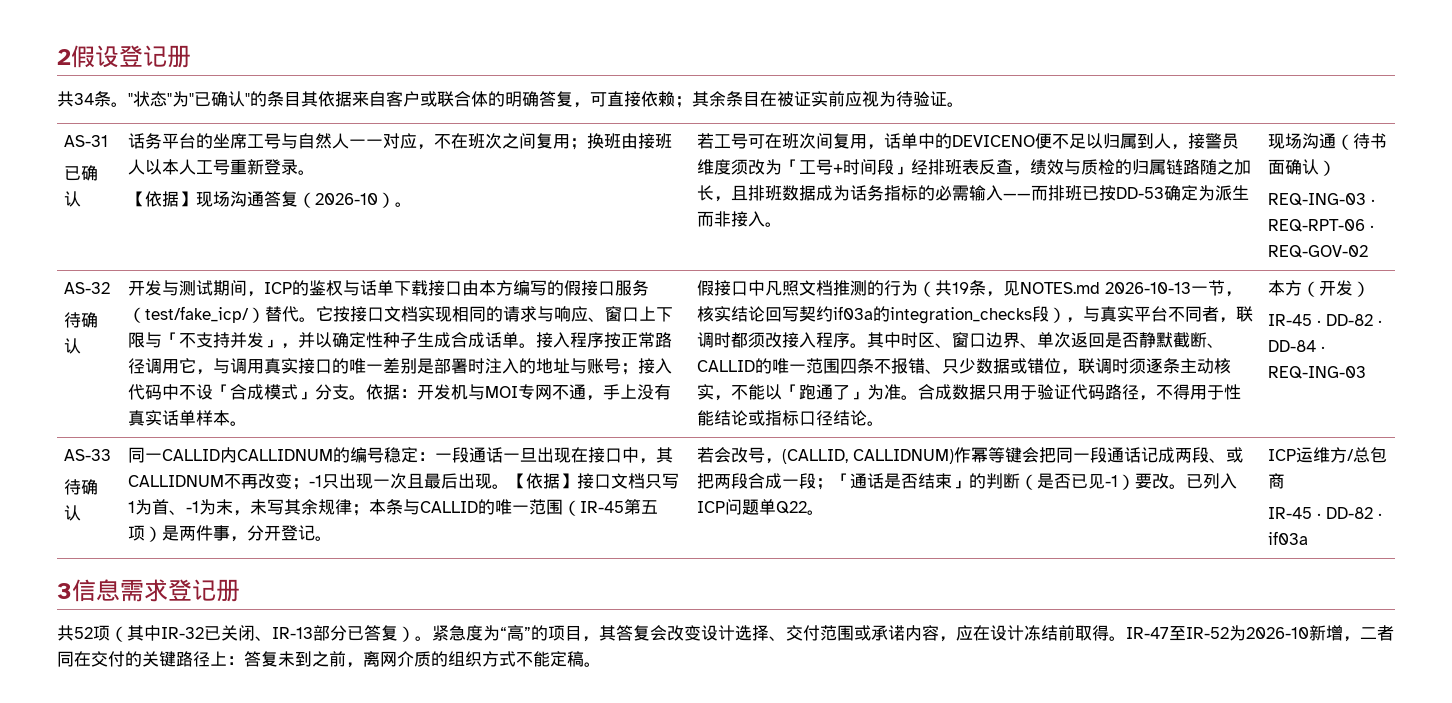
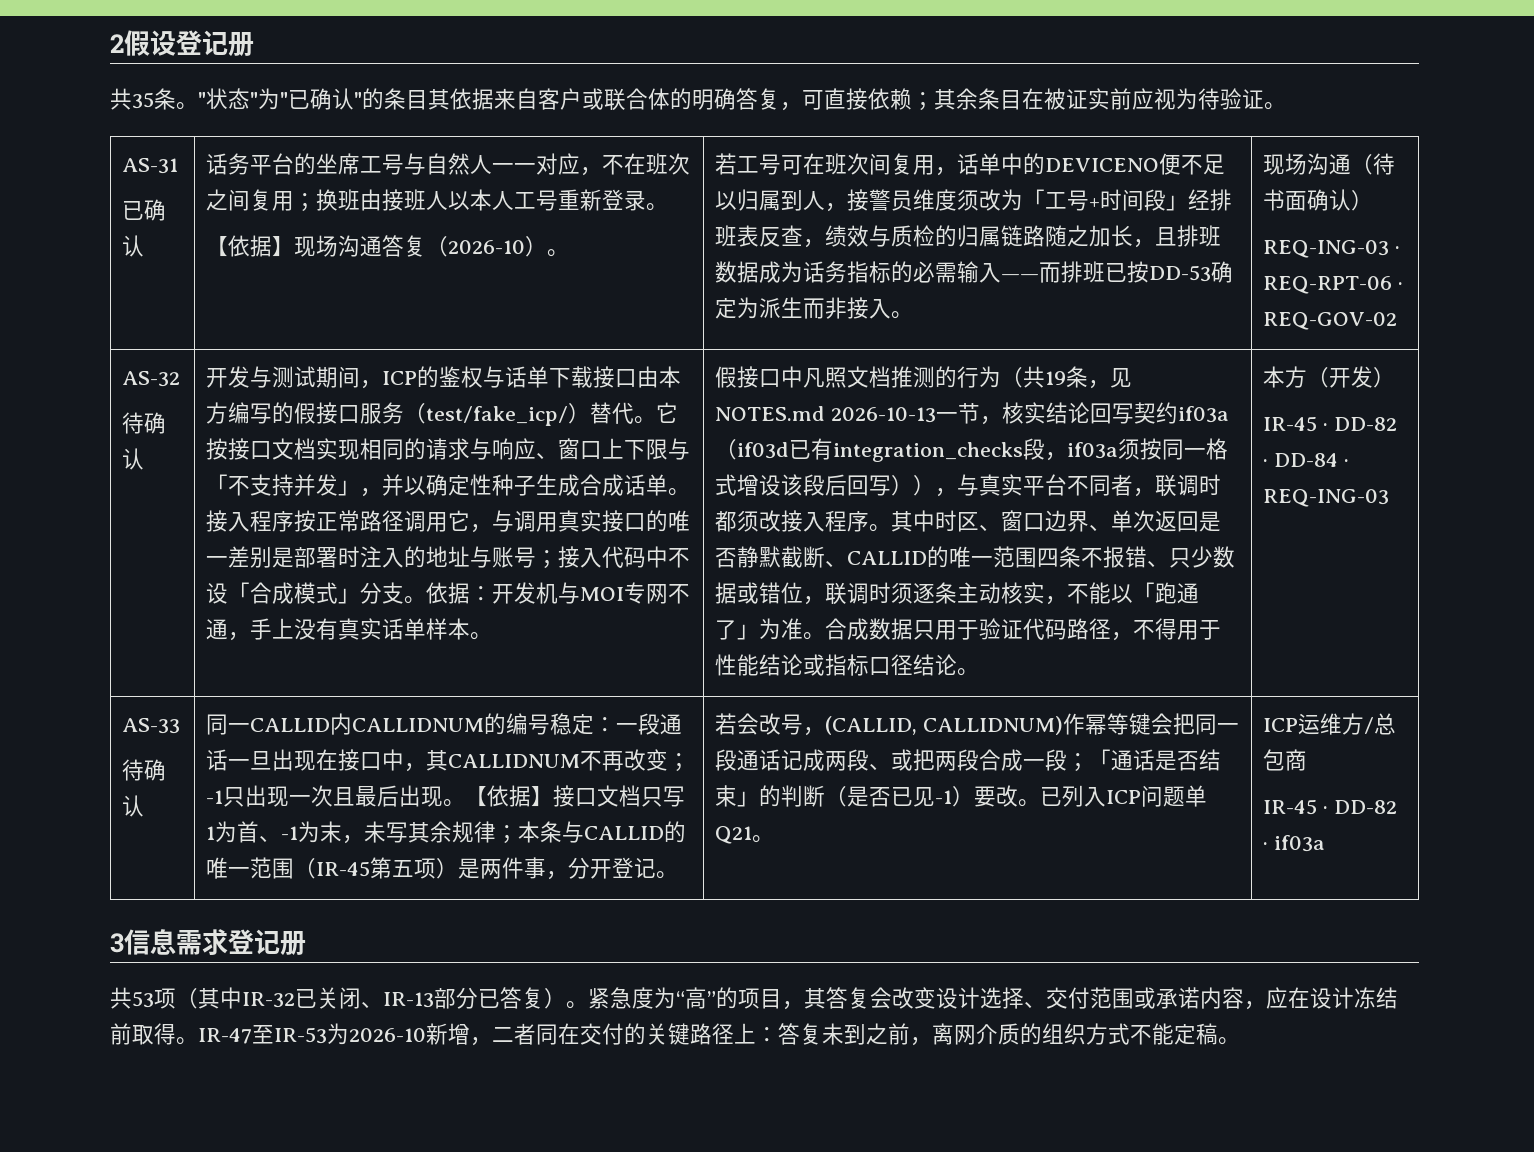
- 共34条。
+ 共35条。
- 假接口中凡照文档推测的行为（共19条，见NOTES.md 2026-10-13一节，核实结论回写契约if03a的integration_checks段），与真实平台不同者，联调时都须改接入程序。
+ 假接口中凡照文档推测的行为（共19条，见NOTES.md 2026-10-13一节，核实结论回写契约if03a（if03d已有integration_checks段，if03a须按同一格式增设该段后回写）），与真实平台不同者，联调时都须改接入程序。
- 已列入ICP问题单Q22。
+ 已列入ICP问题单Q21。
- 共52项（其中IR-32已关闭、IR-13部分已答复）。
+ 共53项（其中IR-32已关闭、IR-13部分已答复）。
- IR-47至IR-52为2026-10新增，二者同在交付的关键路径上：答复未到之前，离网介质的组织方式不能定稿。
+ IR-47至IR-53为2026-10新增，二者同在交付的关键路径上：答复未到之前，离网介质的组织方式不能定稿。

